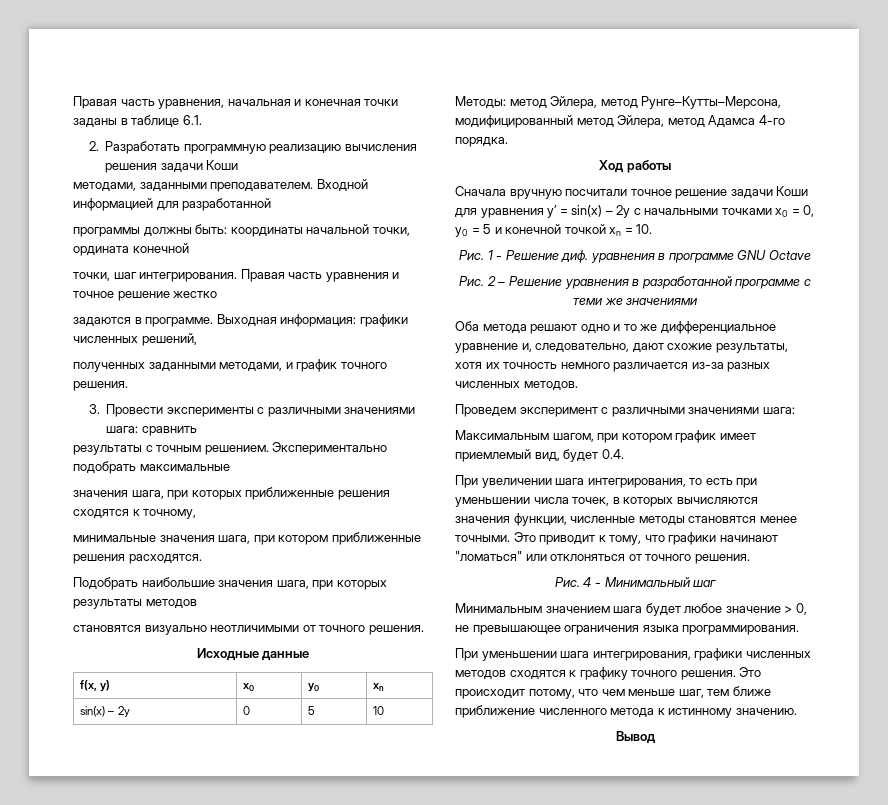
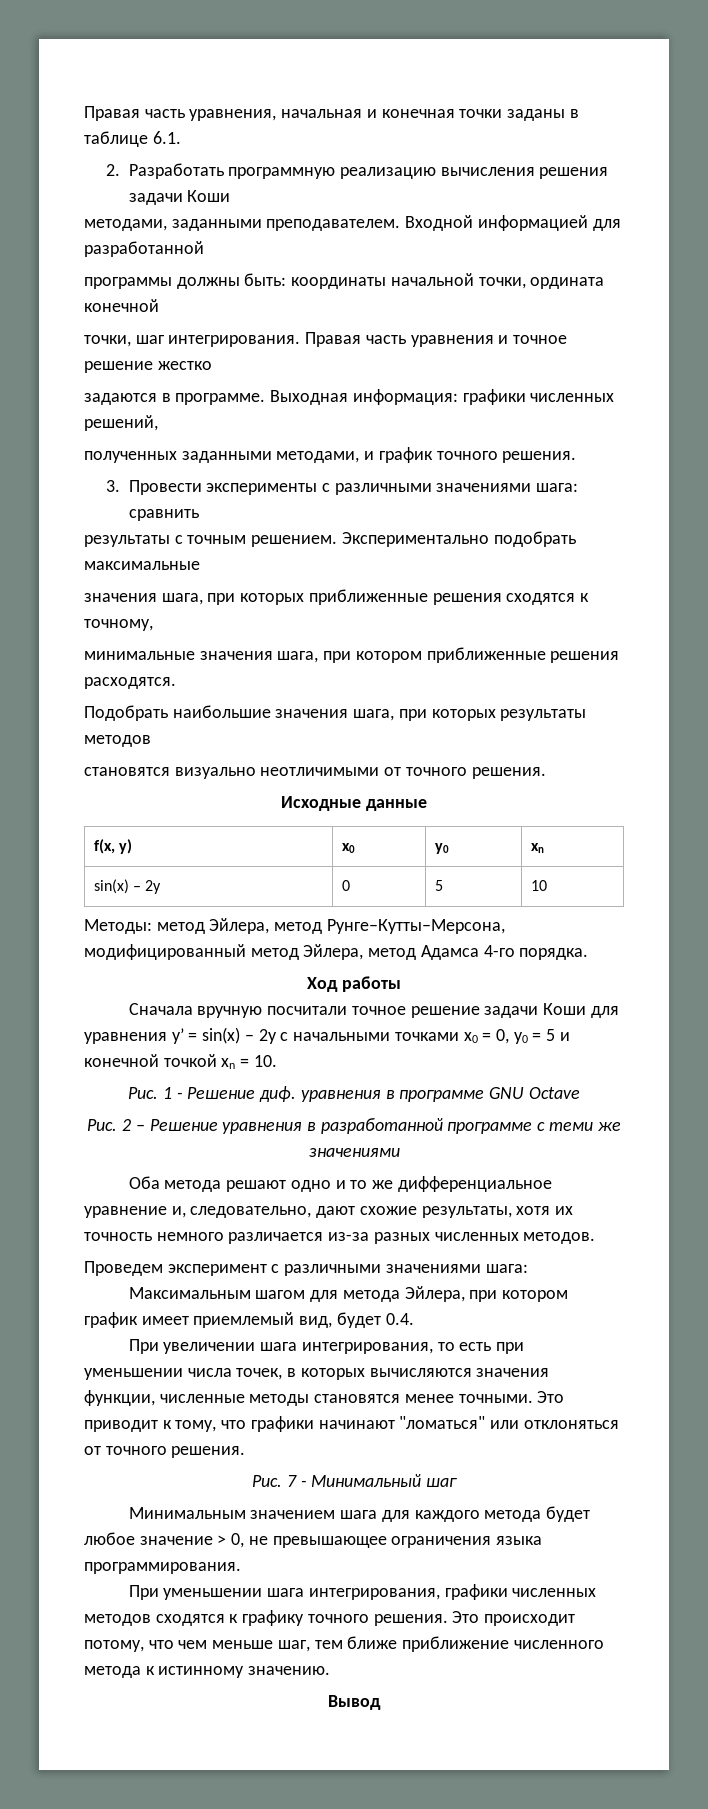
- Максимальным шагом, при котором график имеет приемлемый вид, будет 0.4.
+ Максимальным шагом для метода Эйлера, при котором график имеет приемлемый вид, будет 0.4.
- Рис. 4 - Минимальный шаг
+ Рис. 7 - Минимальный шаг
- Минимальным значением шага будет любое значение > 0, не превышающее ограничения языка программирования.
+ Минимальным значением шага для каждого метода будет любое значение > 0, не превышающее ограничения языка программирования.

